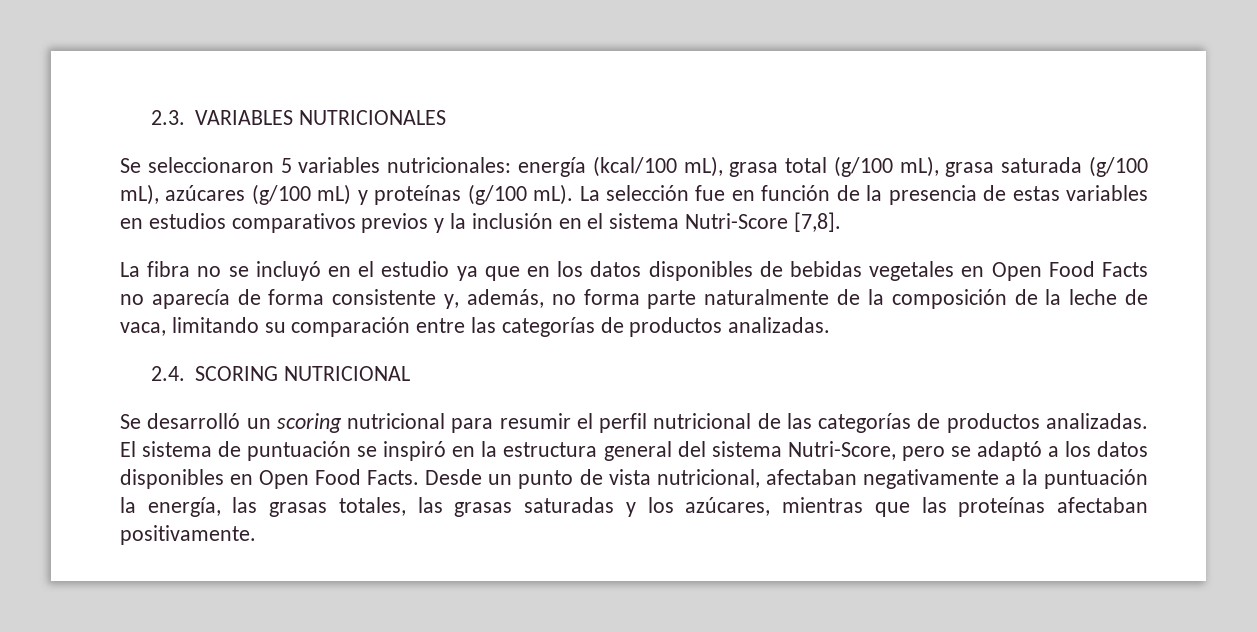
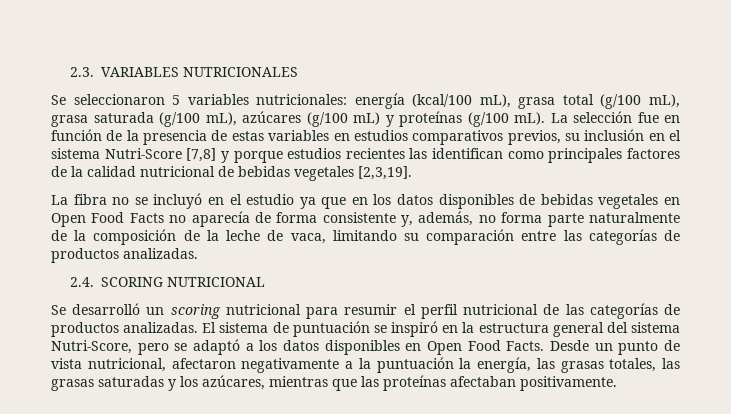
- La selección fue en función de la presencia de estas variables en estudios comparativos previos y la inclusión en el sistema Nutri-Score [7,8].
+ La selección fue en función de la presencia de estas variables en estudios comparativos previos, su inclusión en el sistema Nutri-Score [7,8] y porque estudios recientes las identifican como principales factores de la calidad nutricional de bebidas vegetales [2,3,19].
- Desde un punto de vista nutricional, afectaban negativamente a la puntuación la energía, las grasas totales, las grasas saturadas y los azúcares, mientras que las proteínas afectaban positivamente.
+ Desde un punto de vista nutricional, afectaron negativamente a la puntuación la energía, las grasas totales, las grasas saturadas y los azúcares, mientras que las proteínas afectaban positivamente.

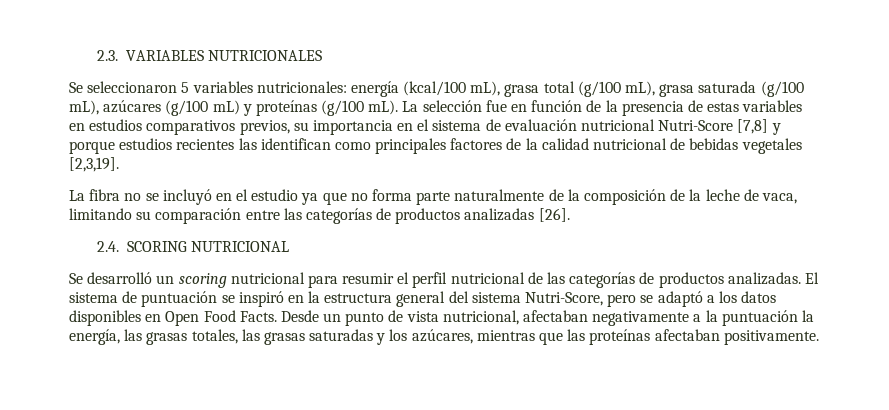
- La selección fue en función de la presencia de estas variables en estudios comparativos previos, su inclusión en el sistema Nutri-Score [7,8] y porque estudios recientes las identifican como principales factores de la calidad nutricional de bebidas vegetales [2,3,19].
+ La selección fue en función de la presencia de estas variables en estudios comparativos previos, su importancia en el sistema de evaluación nutricional Nutri-Score [7,8] y porque estudios recientes las identifican como principales factores de la calidad nutricional de bebidas vegetales [2,3,19].
- La fibra no se incluyó en el estudio ya que en los datos disponibles de bebidas vegetales en Open Food Facts no aparecía de forma consistente y, además, no forma parte naturalmente de la composición de la leche de vaca, limitando su comparación entre las categorías de productos analizadas.
+ La fibra no se incluyó en el estudio ya que no forma parte naturalmente de la composición de la leche de vaca, limitando su comparación entre las categorías de productos analizadas [26].
- Desde un punto de vista nutricional, afectaron negativamente a la puntuación la energía, las grasas totales, las grasas saturadas y los azúcares, mientras que las proteínas afectaban positivamente.
+ Desde un punto de vista nutricional, afectaban negativamente a la puntuación la energía, las grasas totales, las grasas saturadas y los azúcares, mientras que las proteínas afectaban positivamente.

